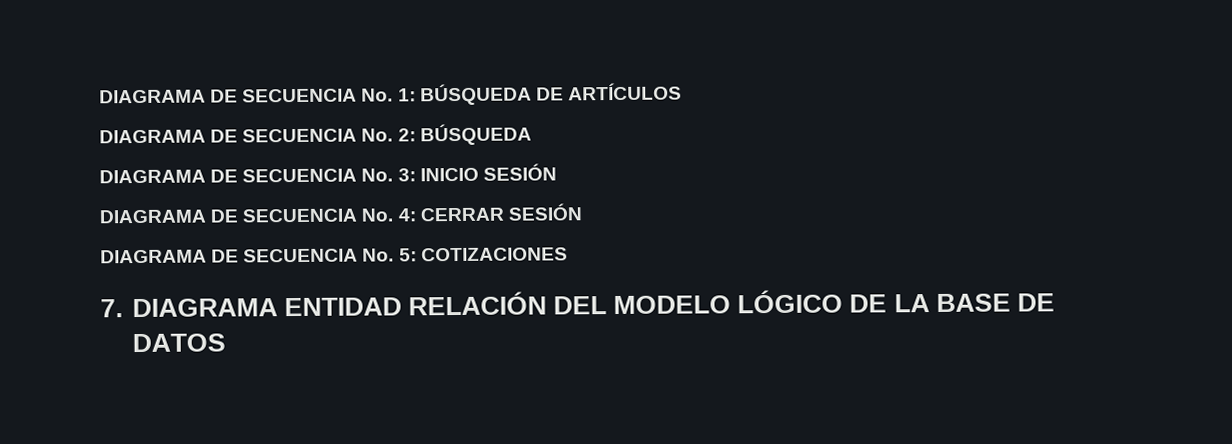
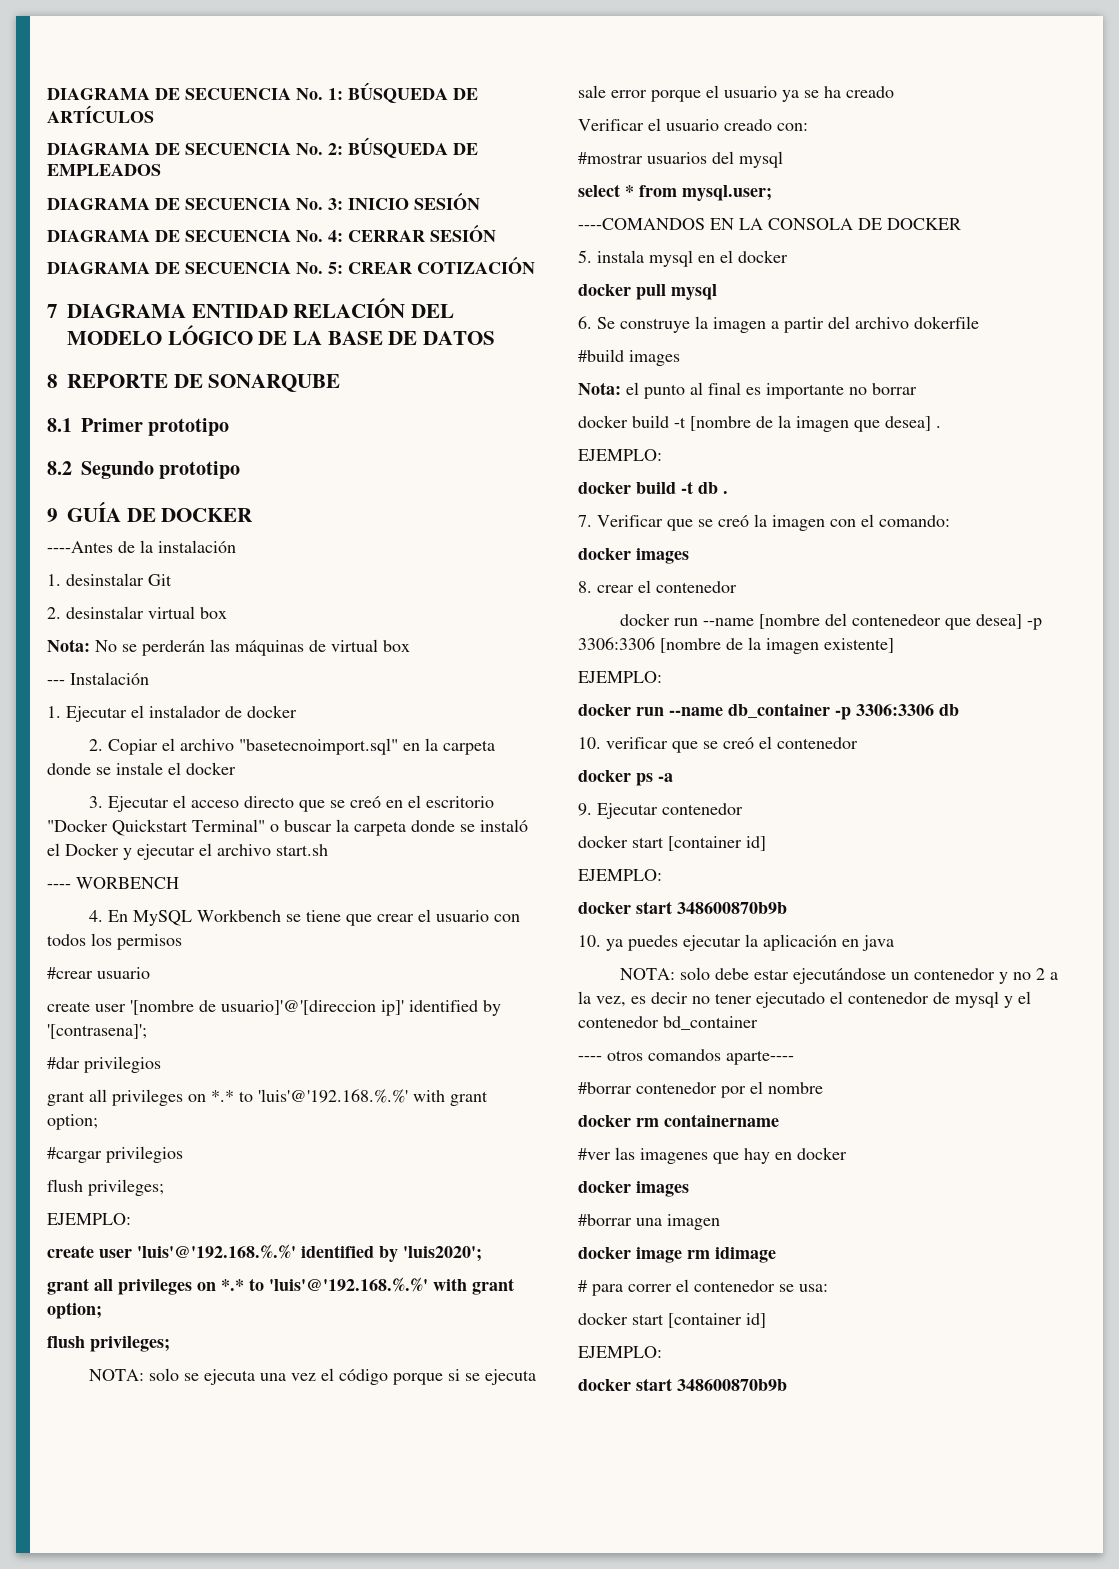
- DIAGRAMA DE SECUENCIA No. 2: BÚSQUEDA
+ DIAGRAMA DE SECUENCIA No. 2: BÚSQUEDA DE EMPLEADOS
- DIAGRAMA DE SECUENCIA No. 5: COTIZACIONES
- 7. DIAGRAMA ENTIDAD RELACIÓN DEL MODELO LÓGICO DE LA BASE DE DATOS
+ DIAGRAMA DE SECUENCIA No. 5: CREAR COTIZACIÓN
+ 7 DIAGRAMA ENTIDAD RELACIÓN DEL MODELO LÓGICO DE LA BASE DE DATOS
+ 8 REPORTE DE SONARQUBE
+ 8.1 Primer prototipo
+ 8.2 Segundo prototipo
+ 9 GUÍA DE DOCKER
+ ----Antes de la instalación
+ 1. desinstalar Git
+ 2. desinstalar virtual box
+ Nota: No se perderán las máquinas de virtual box
+ --- Instalación
+ 1. Ejecutar el instalador de docker
+ 2. Copiar el archivo "basetecnoimport.sql" en la carpeta donde se instale el docker
+ 3. Ejecutar el acceso directo que se creó en el escritorio "Docker Quickstart Terminal" o buscar la carpeta donde se instaló el Docker y ejecutar el archivo start.sh
+ ---- WORBENCH
+ 4. En MySQL Workbench se tiene que crear el usuario con todos los permisos
+ #crear usuario
+ create user '[nombre de usuario]'@'[direccion ip]' identified by '[contrasena]';
+ #dar privilegios
+ grant all privileges on *.* to 'luis'@'192.168.%.%' with grant option;
+ #cargar privilegios
+ flush privileges;
+ EJEMPLO:
+ create user 'luis'@'192.168.%.%' identified by 'luis2020';
+ grant all privileges on *.* to 'luis'@'192.168.%.%' with grant option;
+ flush privileges;
+ NOTA: solo se ejecuta una vez el código porque si se ejecuta sale error porque el usuario ya se ha creado
+ Verificar el usuario creado con:
+ #mostrar usuarios del mysql
+ select * from mysql.user;
+ ----COMANDOS EN LA CONSOLA DE DOCKER
+ 5. instala mysql en el docker
+ docker pull mysql
+ 6. Se construye la imagen a partir del archivo dokerfile
+ #build images
+ Nota: el punto al final es importante no borrar
+ docker build -t [nombre de la imagen que desea] .
+ EJEMPLO:
+ docker build -t db .
+ 7. Verificar que se creó la imagen con el comando:
+ docker images
+ 8. crear el contenedor
+ docker run --name [nombre del contenedeor que desea] -p 3306:3306 [nombre de la imagen existente]
+ EJEMPLO:
+ docker run --name db_container -p 3306:3306 db
+ 10. verificar que se creó el contenedor
+ docker ps -a
+ 9. Ejecutar contenedor
+ docker start [container id]
+ EJEMPLO:
+ docker start 348600870b9b
+ 10. ya puedes ejecutar la aplicación en java
+ NOTA: solo debe estar ejecutándose un contenedor y no 2 a la vez, es decir no tener ejecutado el contenedor de mysql y el contenedor bd_container
+ ---- otros comandos aparte----
+ #borrar contenedor por el nombre
+ docker rm containername
+ #ver las imagenes que hay en docker
+ docker images
+ #borrar una imagen
+ docker image rm idimage
+ # para correr el contenedor se usa:
+ docker start [container id]
+ EJEMPLO:
+ docker start 348600870b9b

